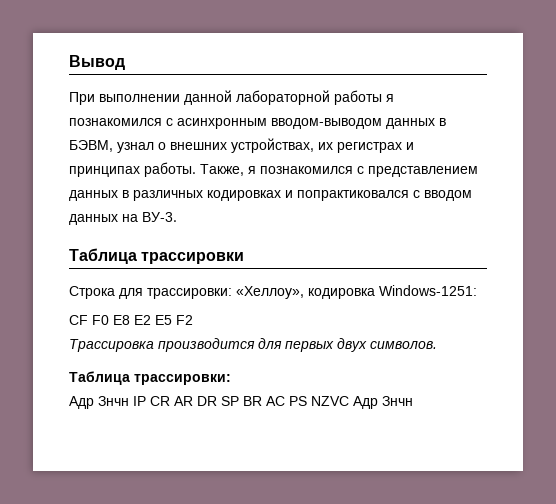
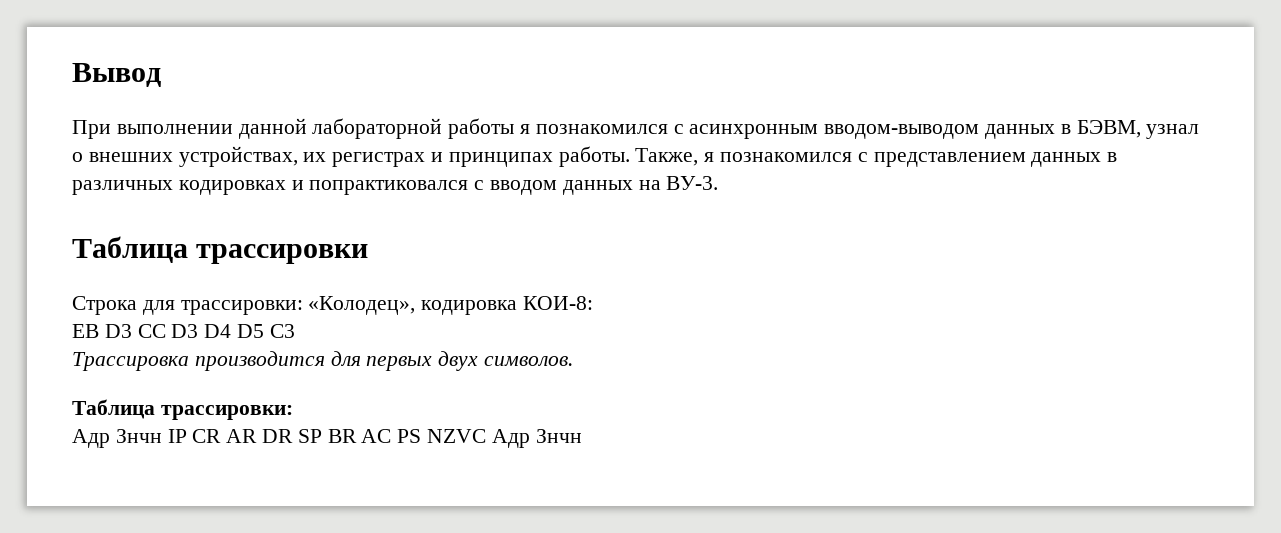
- Строка для трассировки: «Хеллоу», кодировка Windows-1251:
- CF F0 E8 E2 E5 F2
+ Строка для трассировки: «Колодец», кодировка КОИ-8:
+ EB D3 CC D3 D4 D5 C3

